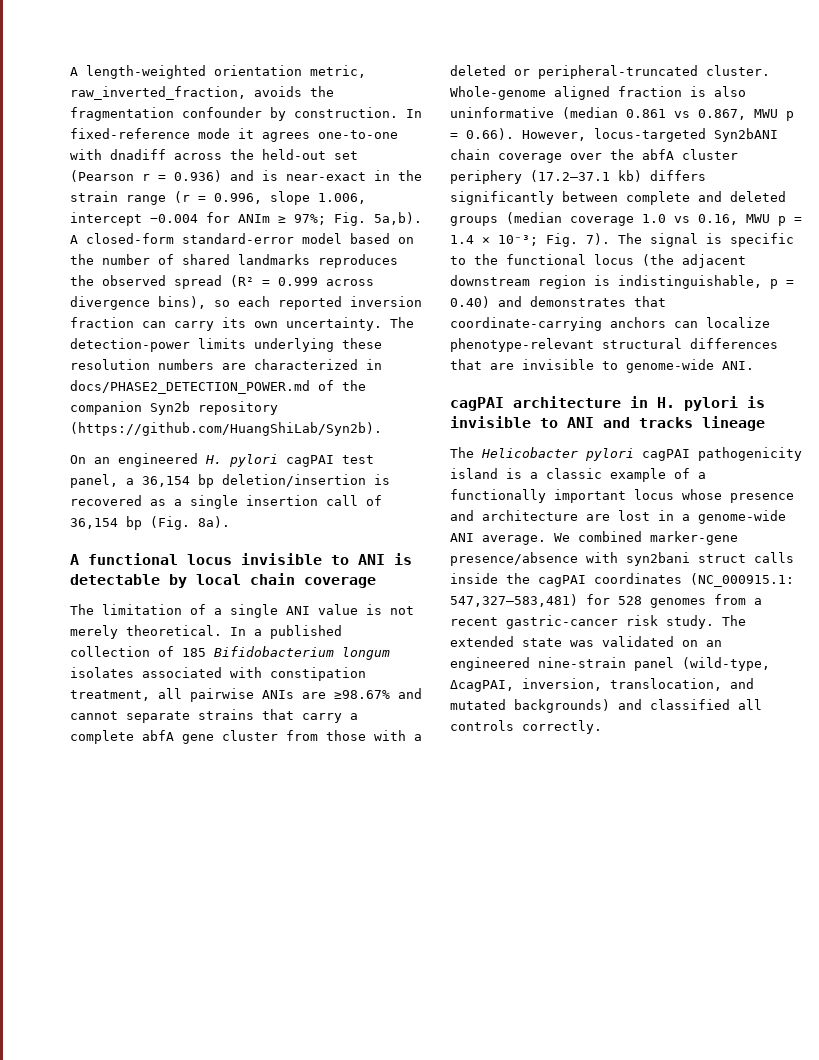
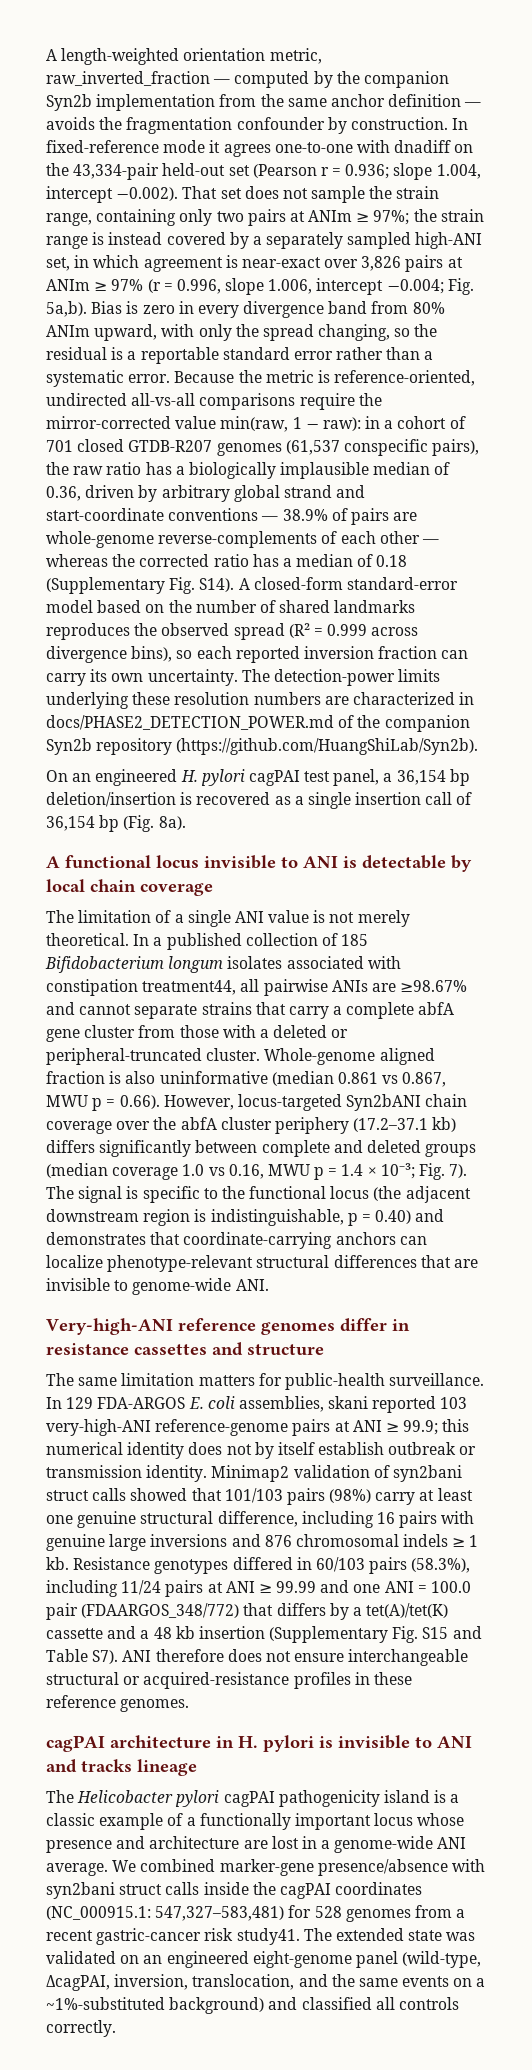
- A length-weighted orientation metric, raw_inverted_fraction, avoids the fragmentation confounder by construction.
+ A length-weighted orientation metric, raw_inverted_fraction — computed by the companion Syn2b implementation from the same anchor definition — avoids the fragmentation confounder by construction.
- In fixed-reference mode it agrees one-to-one with dnadiff across the held-out set (Pearson r = 0.936) and is near-exact in the strain range (r = 0.996, slope 1.006, intercept −0.004 for ANIm ≥ 97%; Fig. 5a,b).
+ In fixed-reference mode it agrees one-to-one with dnadiff on the 43,334-pair held-out set (Pearson r = 0.936; slope 1.004, intercept −0.002). That set does not sample the strain range, containing only two pairs at ANIm ≥ 97%; the strain range is instead covered by a separately sampled high-ANI set, in which agreement is near-exact over 3,826 pairs at ANIm ≥ 97% (r = 0.996, slope 1.006, intercept −0.004; Fig. 5a,b). Bias is zero in every divergence band from 80% ANIm upward, with only the spread changing, so the residual is a reportable standard error rather than a systematic error. Because the metric is reference-oriented, undirected all-vs-all comparisons require the mirror-corrected value min(raw, 1 − raw): in a cohort of 701 closed GTDB-R207 genomes (61,537 conspecific pairs), the raw ratio has a biologically implausible median of 0.36, driven by arbitrary global strand and start-coordinate conventions — 38.9% of pairs are whole-genome reverse-complements of each other — whereas the corrected ratio has a median of 0.18 (Supplementary Fig. S14).
- In a published collection of 185 Bifidobacterium longum isolates associated with constipation treatment, all pairwise ANIs are ≥98.67% and cannot separate strains that carry a complete abfA gene cluster from those with a deleted or peripheral-truncated cluster.
+ In a published collection of 185 Bifidobacterium longum isolates associated with constipation treatment44, all pairwise ANIs are ≥98.67% and cannot separate strains that carry a complete abfA gene cluster from those with a deleted or peripheral-truncated cluster.
+ Very-high-ANI reference genomes differ in resistance cassettes and structure
+ The same limitation matters for public-health surveillance. In 129 FDA-ARGOS E. coli assemblies, skani reported 103 very-high-ANI reference-genome pairs at ANI ≥ 99.9; this numerical identity does not by itself establish outbreak or transmission identity. Minimap2 validation of syn2bani struct calls showed that 101/103 pairs (98%) carry at least one genuine structural difference, including 16 pairs with genuine large inversions and 876 chromosomal indels ≥ 1 kb. Resistance genotypes differed in 60/103 pairs (58.3%), including 11/24 pairs at ANI ≥ 99.99 and one ANI = 100.0 pair (FDAARGOS_348/772) that differs by a tet(A)/tet(K) cassette and a 48 kb insertion (Supplementary Fig. S15 and Table S7). ANI therefore does not ensure interchangeable structural or acquired-resistance profiles in these reference genomes.
- We combined marker-gene presence/absence with syn2bani struct calls inside the cagPAI coordinates (NC_000915.1: 547,327–583,481) for 528 genomes from a recent gastric-cancer risk study.
+ We combined marker-gene presence/absence with syn2bani struct calls inside the cagPAI coordinates (NC_000915.1: 547,327–583,481) for 528 genomes from a recent gastric-cancer risk study41.
- The extended state was validated on an engineered nine-strain panel (wild-type, ΔcagPAI, inversion, translocation, and mutated backgrounds) and classified all controls correctly.
+ The extended state was validated on an engineered eight-genome panel (wild-type, ΔcagPAI, inversion, translocation, and the same events on a ~1%-substituted background) and classified all controls correctly.

